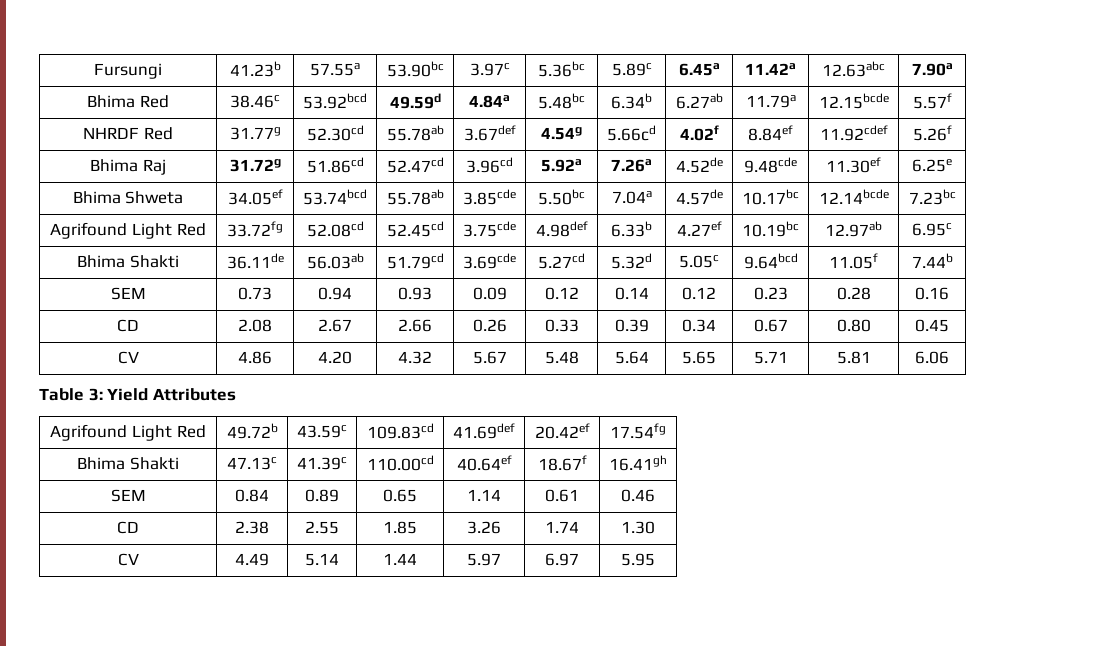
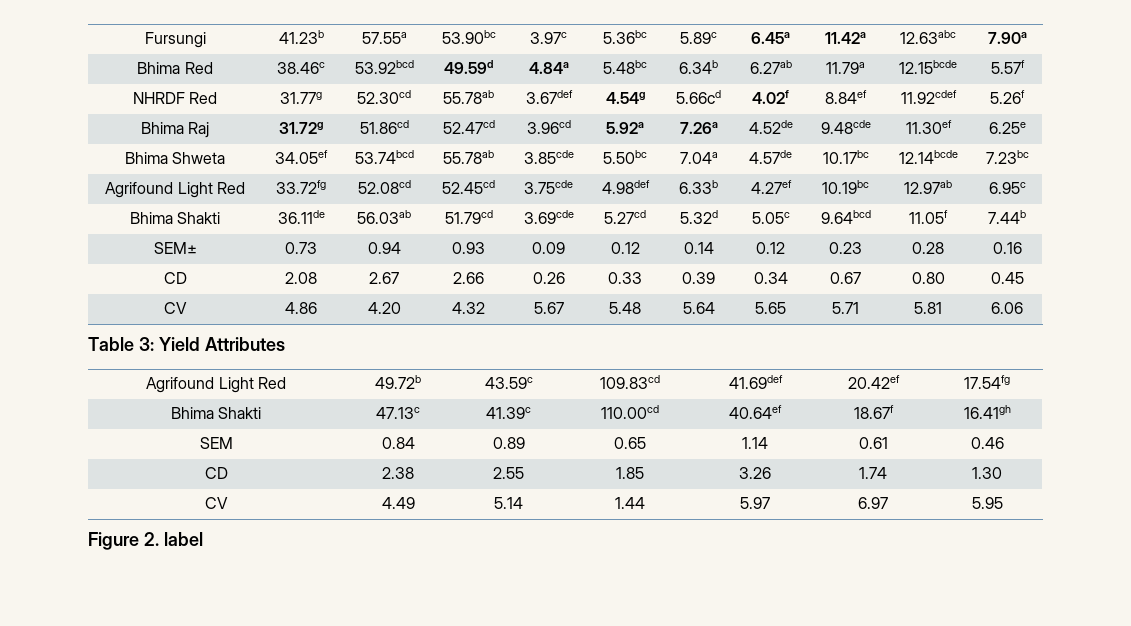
- SEM | 0.73 | 0.94 | 0.93 | 0.09 | 0.12 | 0.14 | 0.12 | 0.23 | 0.28 | 0.16
+ SEM± | 0.73 | 0.94 | 0.93 | 0.09 | 0.12 | 0.14 | 0.12 | 0.23 | 0.28 | 0.16
+ Figure 2. label

